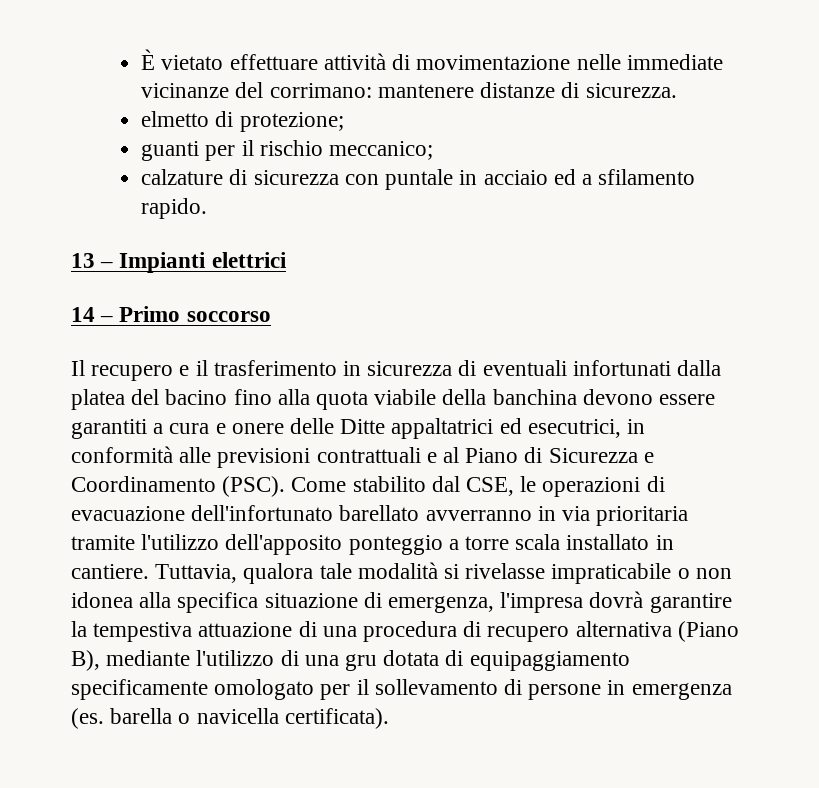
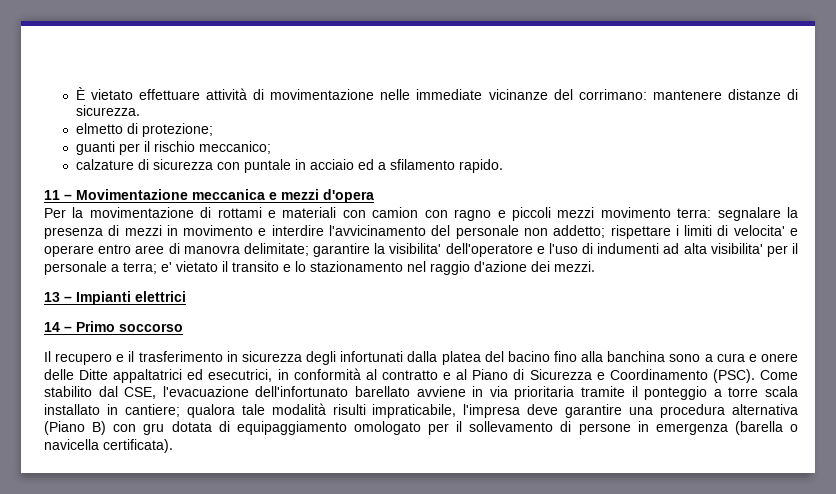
+ 11 – Movimentazione meccanica e mezzi d'opera
+ Per la movimentazione di rottami e materiali con camion con ragno e piccoli mezzi movimento terra: segnalare la presenza di mezzi in movimento e interdire l'avvicinamento del personale non addetto; rispettare i limiti di velocita' e operare entro aree di manovra delimitate; garantire la visibilita' dell'operatore e l'uso di indumenti ad alta visibilita' per il personale a terra; e' vietato il transito e lo stazionamento nel raggio d'azione dei mezzi.
- Il recupero e il trasferimento in sicurezza di eventuali infortunati dalla platea del bacino fino alla quota viabile della banchina devono essere garantiti a cura e onere delle Ditte appaltatrici ed esecutrici, in conformità alle previsioni contrattuali e al Piano di Sicurezza e Coordinamento (PSC).
+ Il recupero e il trasferimento in sicurezza degli infortunati dalla platea del bacino fino alla banchina sono a cura e onere delle Ditte appaltatrici ed esecutrici, in conformità al contratto e al Piano di Sicurezza e Coordinamento (PSC).
- Come stabilito dal CSE, le operazioni di evacuazione dell'infortunato barellato avverranno in via prioritaria tramite l'utilizzo dell'apposito ponteggio a torre scala installato in cantiere. Tuttavia, qualora tale modalità si rivelasse impraticabile o non idonea alla specifica situazione di emergenza, l'impresa dovrà garantire la tempestiva attuazione di una procedura di recupero alternativa (Piano B), mediante l'utilizzo di una gru dotata di equipaggiamento specificamente omologato per il sollevamento di persone in emergenza (es. barella o navicella certificata).
+ Come stabilito dal CSE, l'evacuazione dell'infortunato barellato avviene in via prioritaria tramite il ponteggio a torre scala installato in cantiere; qualora tale modalità risulti impraticabile, l'impresa deve garantire una procedura alternativa (Piano B) con gru dotata di equipaggiamento omologato per il sollevamento di persone in emergenza (barella o navicella certificata).

